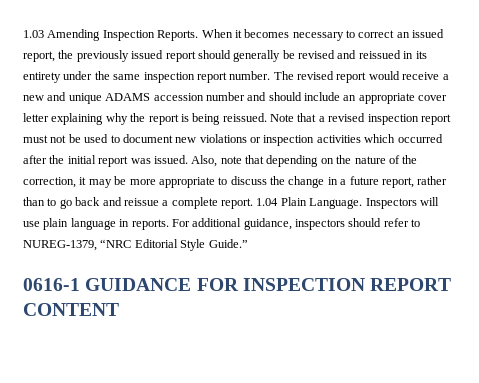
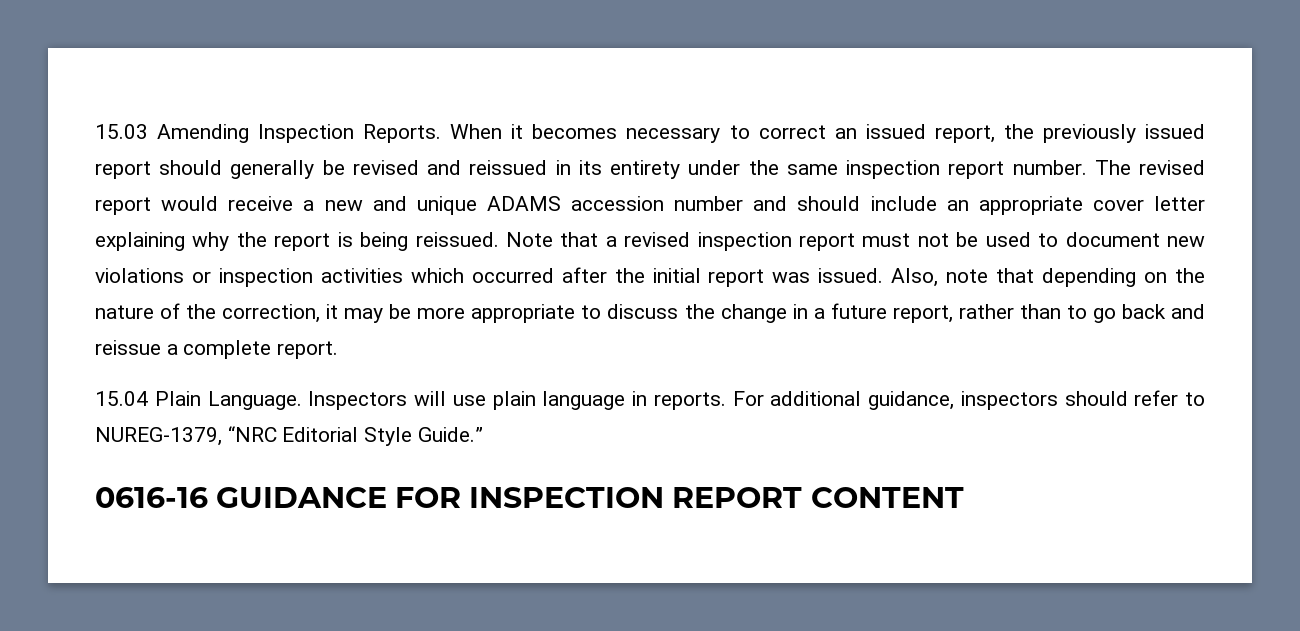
- 1.03 Amending Inspection Reports.
+ 15.03 Amending Inspection Reports.
- Also, note that depending on the nature of the correction, it may be more appropriate to discuss the change in a future report, rather than to go back and reissue a complete report. 1.04 Plain Language.
+ Also, note that depending on the nature of the correction, it may be more appropriate to discuss the change in a future report, rather than to go back and reissue a complete report.
+ 15.04 Plain Language.
- 0616-1 GUIDANCE FOR INSPECTION REPORT CONTENT
+ 0616-16 GUIDANCE FOR INSPECTION REPORT CONTENT

